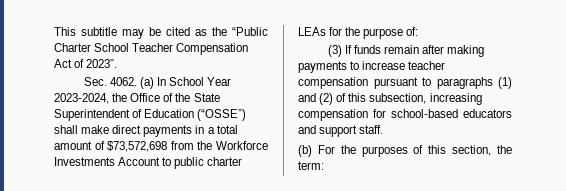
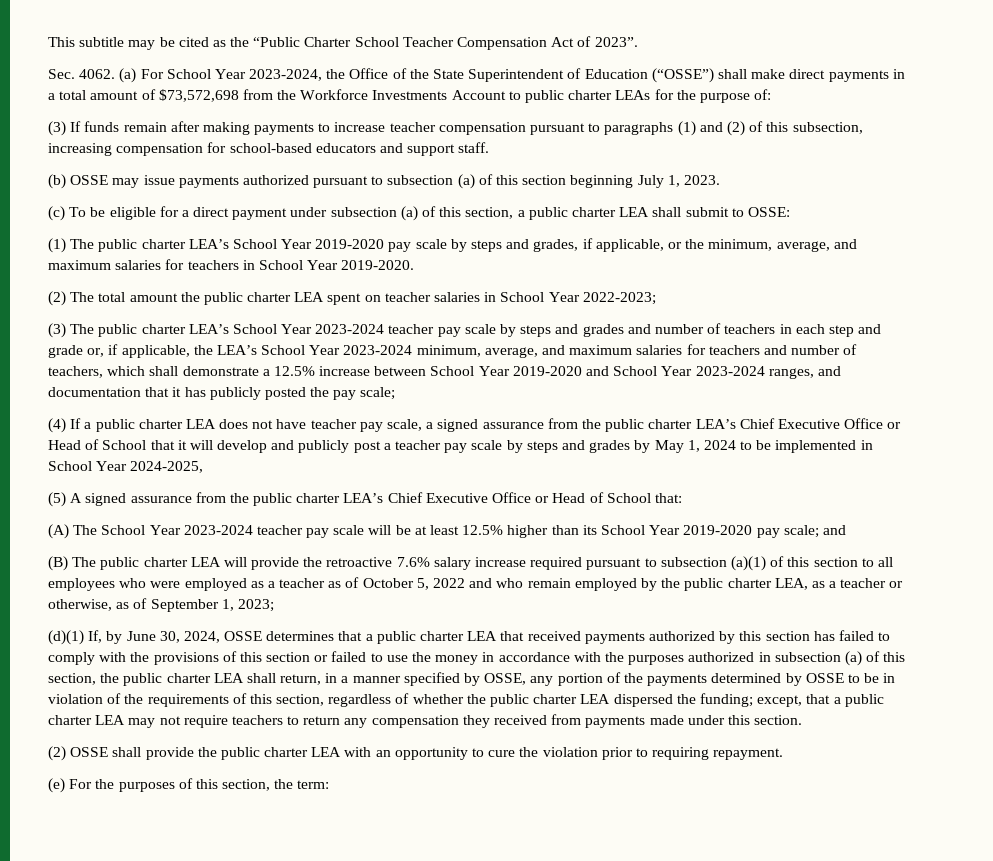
- (a) In School Year 2023-2024, the Office of the State Superintendent of Education (“OSSE”) shall make direct payments in a total amount of $73,572,698 from the Workforce Investments Account to public charter LEAs for the purpose of:
+ (a) For School Year 2023-2024, the Office of the State Superintendent of Education (“OSSE”) shall make direct payments in a total amount of $73,572,698 from the Workforce Investments Account to public charter LEAs for the purpose of:
- (b) For the purposes of this section, the term:
+ (b) OSSE may issue payments authorized pursuant to subsection (a) of this section beginning July 1, 2023.
+ (c) To be eligible for a direct payment under subsection (a) of this section, a public charter LEA shall submit to OSSE:
+ (1) The public charter LEA’s School Year 2019-2020 pay scale by steps and grades, if applicable, or the minimum, average, and maximum salaries for teachers in School Year 2019-2020.
+ (2) The total amount the public charter LEA spent on teacher salaries in School Year 2022-2023;
+ (3) The public charter LEA’s School Year 2023-2024 teacher pay scale by steps and grades and number of teachers in each step and grade or, if applicable, the LEA’s School Year 2023-2024 minimum, average, and maximum salaries for teachers and number of teachers, which shall demonstrate a 12.5% increase between School Year 2019-2020 and School Year 2023-2024 ranges, and documentation that it has publicly posted the pay scale;
+ (4) If a public charter LEA does not have teacher pay scale, a signed assurance from the public charter LEA’s Chief Executive Office or Head of School that it will develop and publicly post a teacher pay scale by steps and grades by May 1, 2024 to be implemented in School Year 2024-2025,
+ (5) A signed assurance from the public charter LEA’s Chief Executive Office or Head of School that:
+ (A) The School Year 2023-2024 teacher pay scale will be at least 12.5% higher than its School Year 2019-2020 pay scale; and
+ (B) The public charter LEA will provide the retroactive 7.6% salary increase required pursuant to subsection (a)(1) of this section to all employees who were employed as a teacher as of October 5, 2022 and who remain employed by the public charter LEA, as a teacher or otherwise, as of September 1, 2023;
+ (d)(1) If, by June 30, 2024, OSSE determines that a public charter LEA that received payments authorized by this section has failed to comply with the provisions of this section or failed to use the money in accordance with the purposes authorized in subsection (a) of this section, the public charter LEA shall return, in a manner specified by OSSE, any portion of the payments determined by OSSE to be in violation of the requirements of this section, regardless of whether the public charter LEA dispersed the funding; except, that a public charter LEA may not require teachers to return any compensation they received from payments made under this section.
+ (2) OSSE shall provide the public charter LEA with an opportunity to cure the violation prior to requiring repayment.
+ (e) For the purposes of this section, the term:

